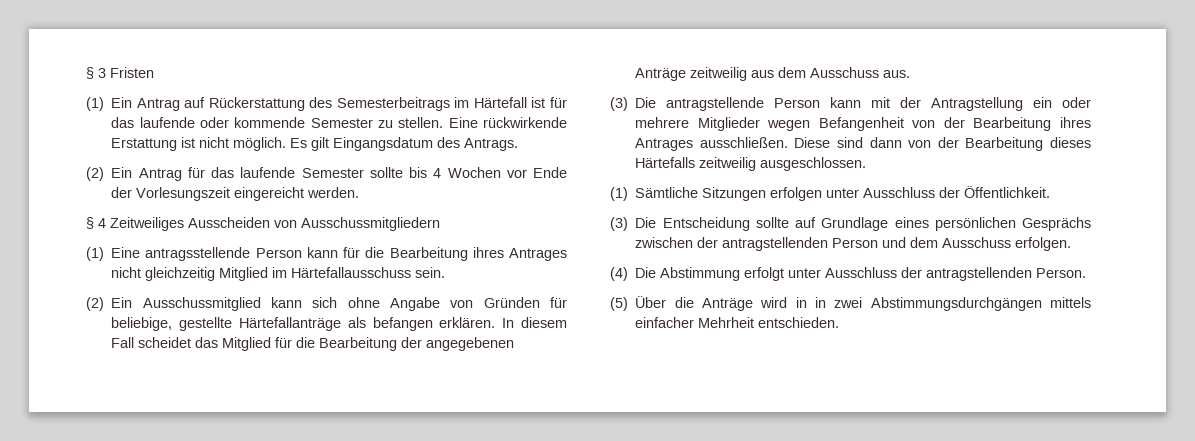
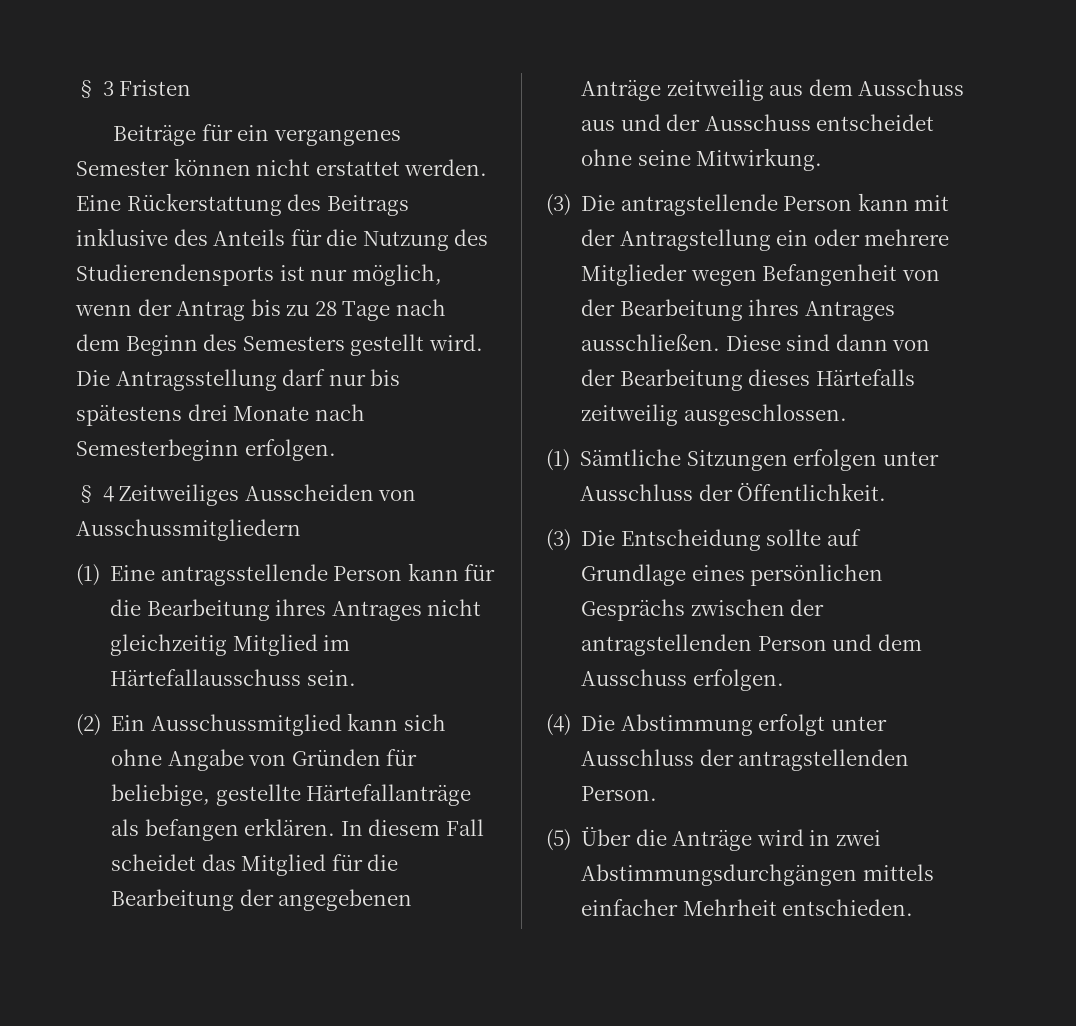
- (1) Ein Antrag auf Rückerstattung des Semesterbeitrags im Härtefall ist für das laufende oder kommende Semester zu stellen. Eine rückwirkende Erstattung ist nicht möglich. Es gilt Eingangsdatum des Antrags.
- (2) Ein Antrag für das laufende Semester sollte bis 4 Wochen vor Ende der Vorlesungszeit eingereicht werden.
+ Beiträge für ein vergangenes Semester können nicht erstattet werden. Eine Rückerstattung des Beitrags inklusive des Anteils für die Nutzung des Studierendensports ist nur möglich, wenn der Antrag bis zu 28 Tage nach dem Beginn des Semesters gestellt wird. Die Antragsstellung darf nur bis spätestens drei Monate nach Semesterbeginn erfolgen.
- In diesem Fall scheidet das Mitglied für die Bearbeitung der angegebenen Anträge zeitweilig aus dem Ausschuss aus.
+ In diesem Fall scheidet das Mitglied für die Bearbeitung der angegebenen Anträge zeitweilig aus dem Ausschuss aus und der Ausschuss entscheidet ohne seine Mitwirkung.
- (5) Über die Anträge wird in in zwei Abstimmungsdurchgängen mittels einfacher Mehrheit entschieden.
+ (5) Über die Anträge wird in zwei Abstimmungsdurchgängen mittels einfacher Mehrheit entschieden.

